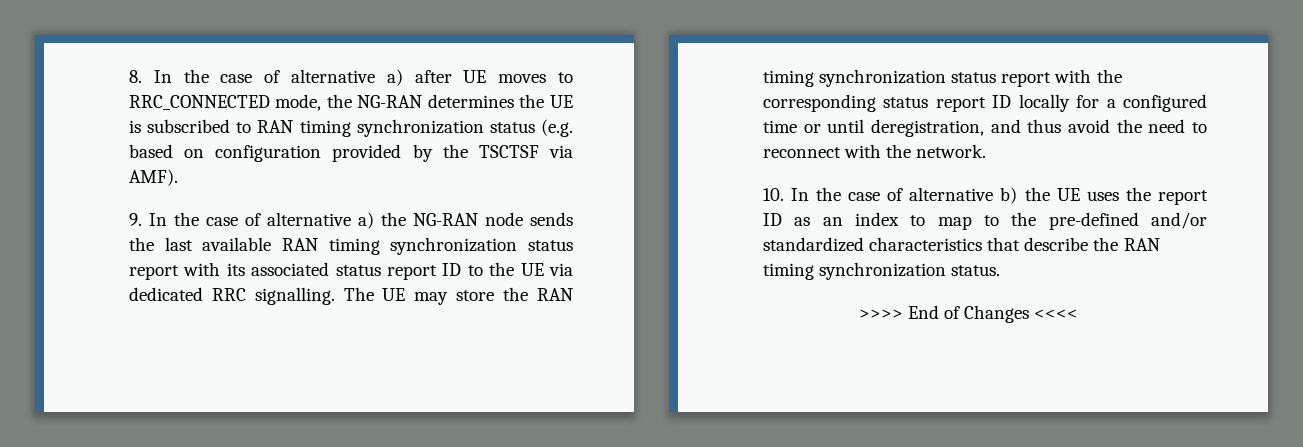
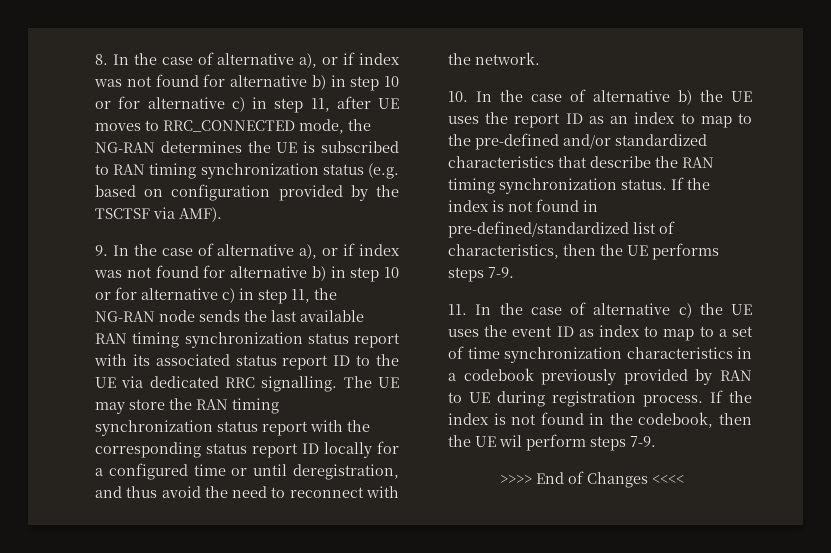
- 8. In the case of alternative a) after UE moves to RRC_CONNECTED mode, the NG-RAN determines the UE is subscribed to RAN timing synchronization status (e.g. based on configuration provided by the TSCTSF via AMF).
+ 8. In the case of alternative a), or if index was not found for alternative b) in step 10 or for alternative c) in step 11, after UE moves to RRC_CONNECTED mode, the NG-RAN determines the UE is subscribed to RAN timing synchronization status (e.g. based on configuration provided by the TSCTSF via AMF).
- 9. In the case of alternative a) the NG-RAN node sends the last available RAN timing synchronization status report with its associated status report ID to the UE via dedicated RRC signalling.
+ 9. In the case of alternative a), or if index was not found for alternative b) in step 10 or for alternative c) in step 11, the NG-RAN node sends the last available RAN timing synchronization status report with its associated status report ID to the UE via dedicated RRC signalling.
+ If the index is not found in pre-defined/standardized list of characteristics, then the UE performs steps 7-9.
+ 11. In the case of alternative c) the UE uses the event ID as index to map to a set of time synchronization characteristics in a codebook previously provided by RAN to UE during registration process. If the index is not found in the codebook, then the UE wil perform steps 7-9.

